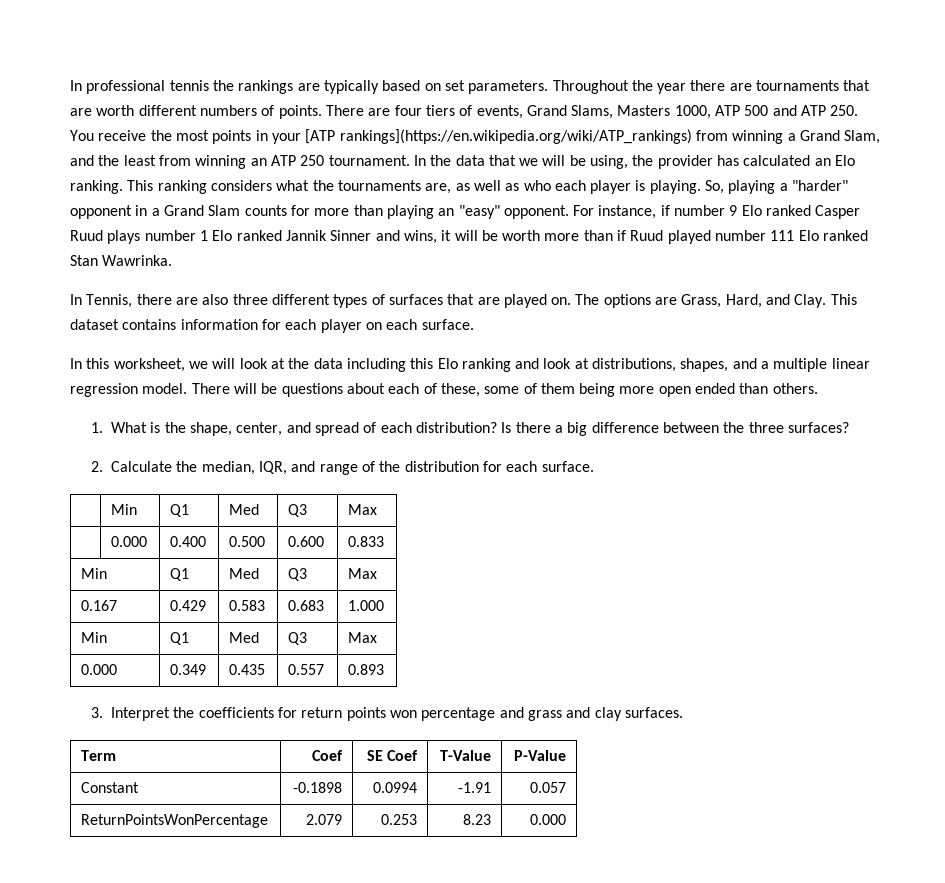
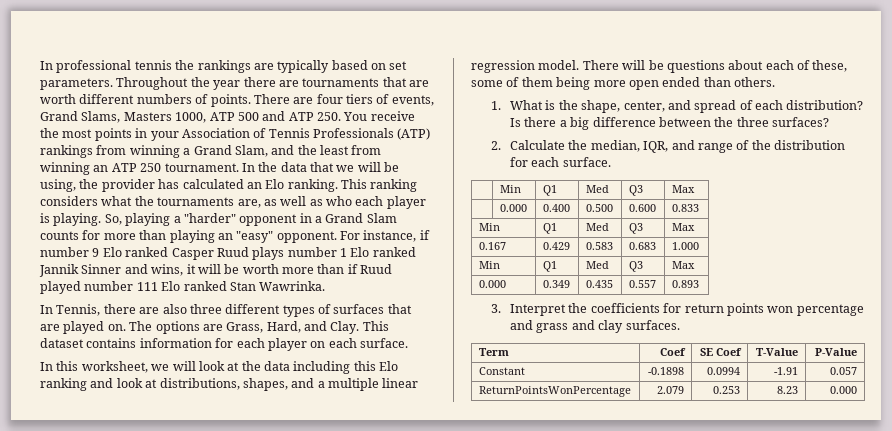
- There are four tiers of events, Grand Slams, Masters 1000, ATP 500 and ATP 250. You receive the most points in your [ATP rankings](https://en.wikipedia.org/wiki/ATP_rankings) from winning a Grand Slam, and the least from winning an ATP 250 tournament.
+ There are four tiers of events, Grand Slams, Masters 1000, ATP 500 and ATP 250. You receive the most points in your Association of Tennis Professionals (ATP) rankings from winning a Grand Slam, and the least from winning an ATP 250 tournament.

